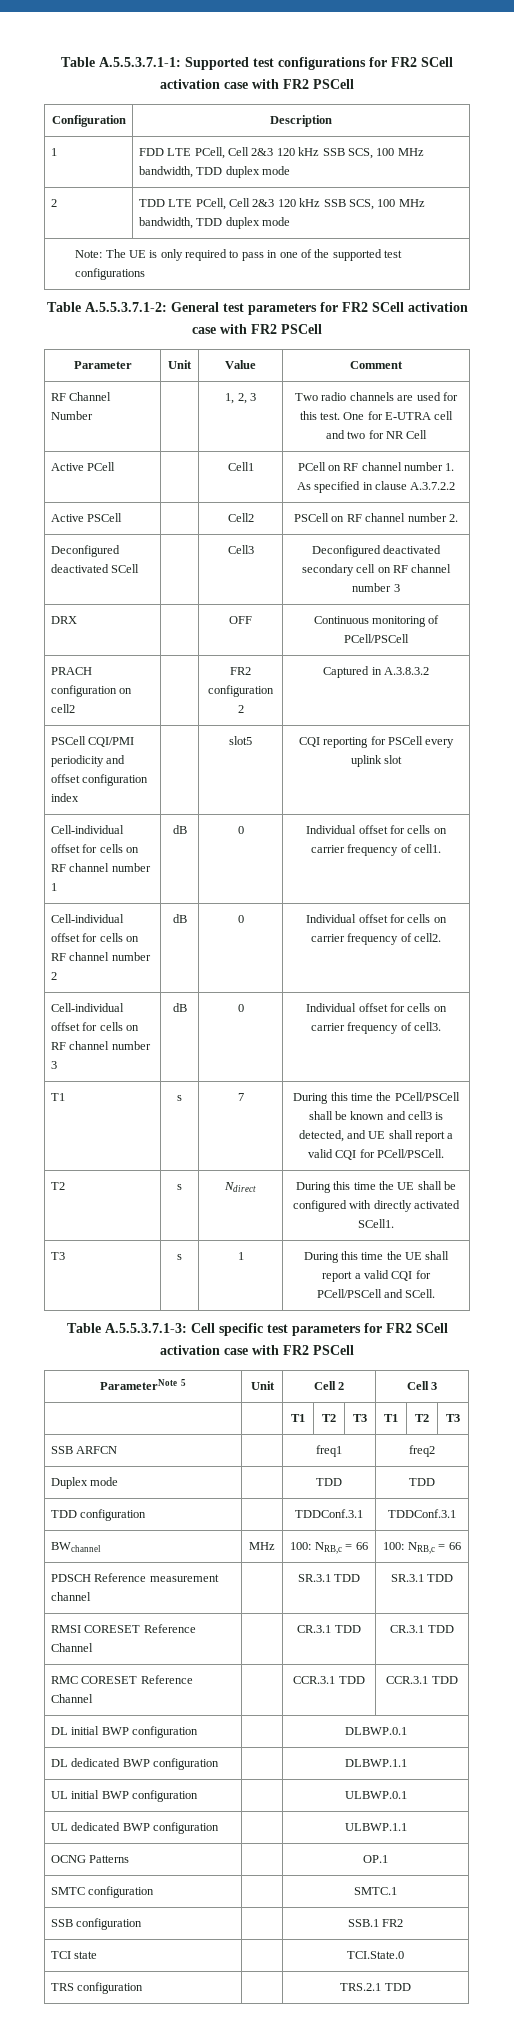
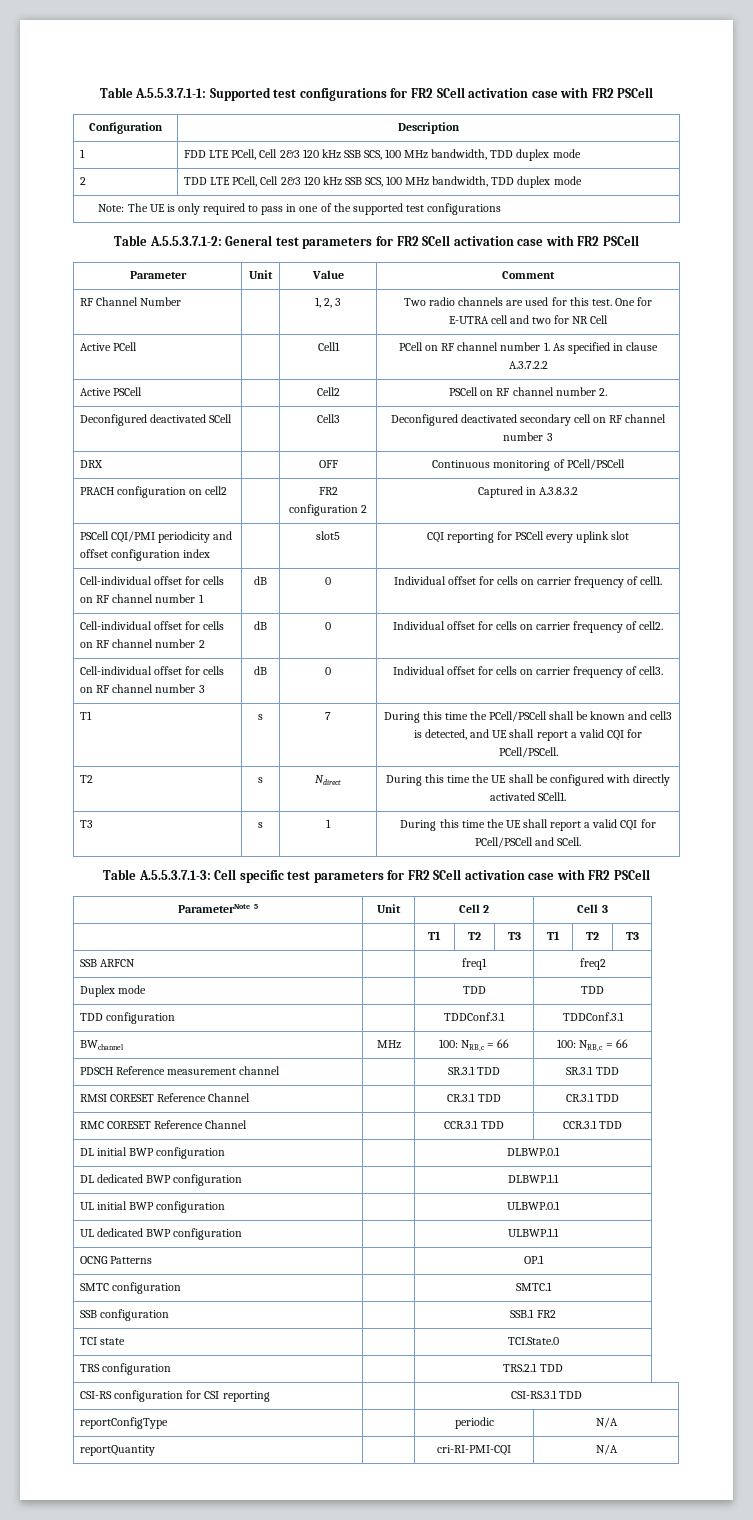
+ CSI-RS configuration for CSI reporting | | CSI-RS.3.1 TDD
+ reportConfigType | | periodic | N/A
+ reportQuantity | | cri-RI-PMI-CQI | N/A

